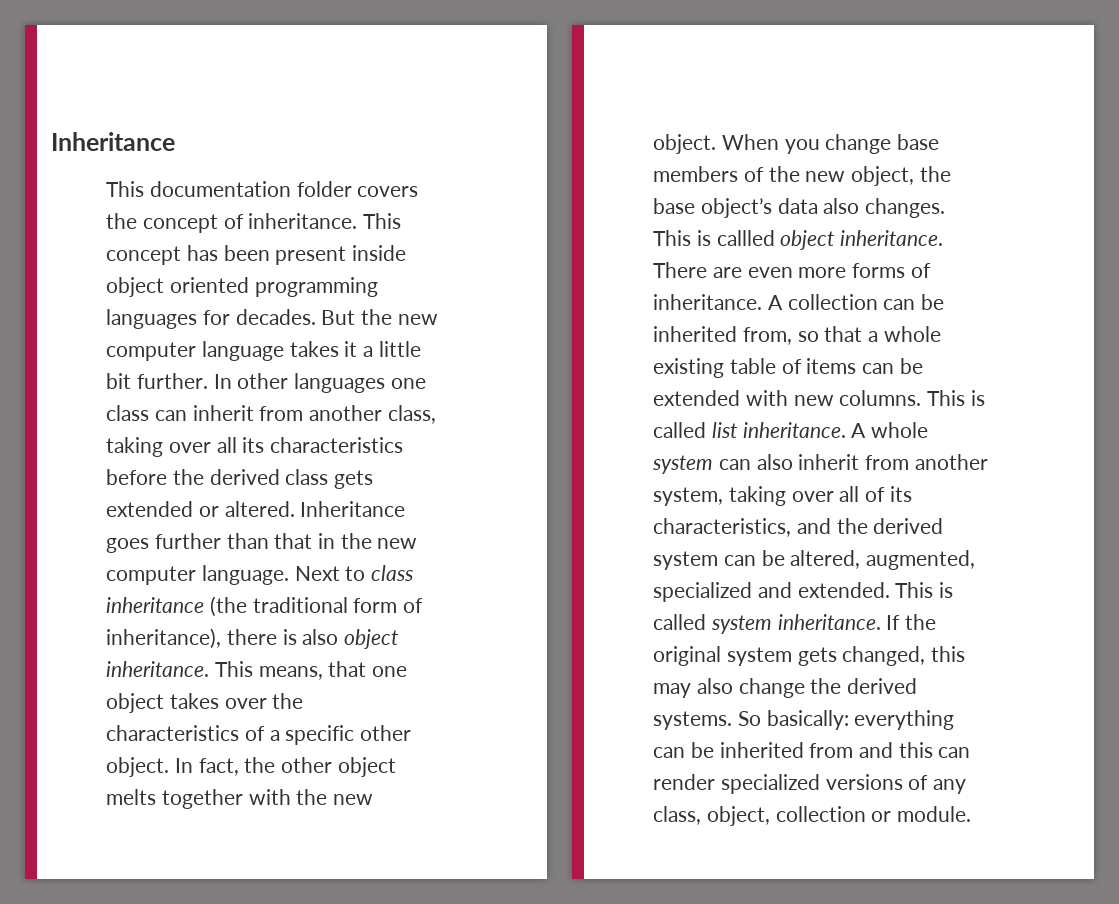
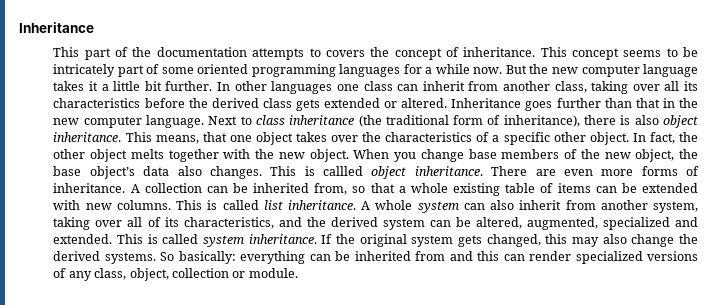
- This documentation folder covers the concept of inheritance.
+ This part of the documentation attempts to covers the concept of inheritance.
- This concept has been present inside object oriented programming languages for decades.
+ This concept seems to be intricately part of some oriented programming languages for a while now.

